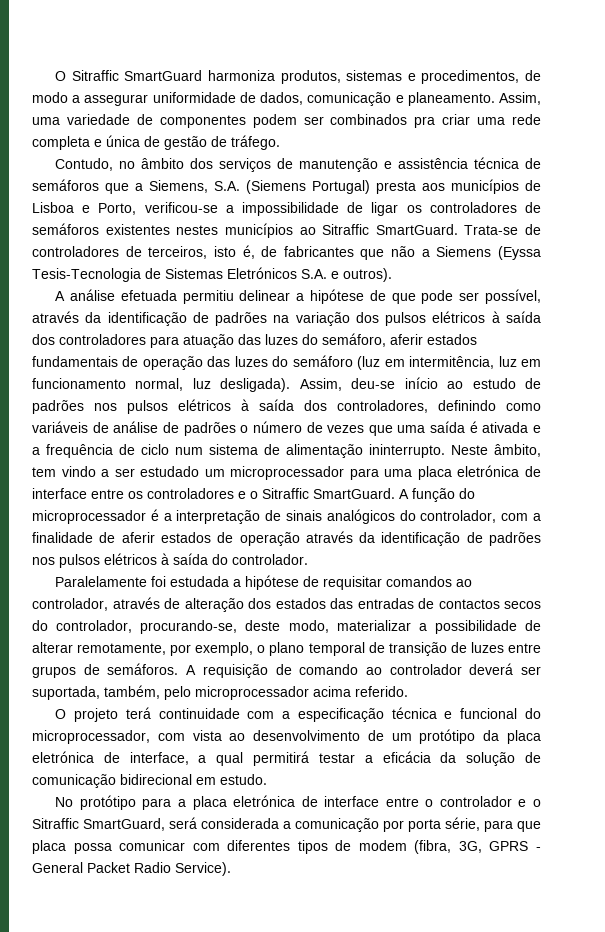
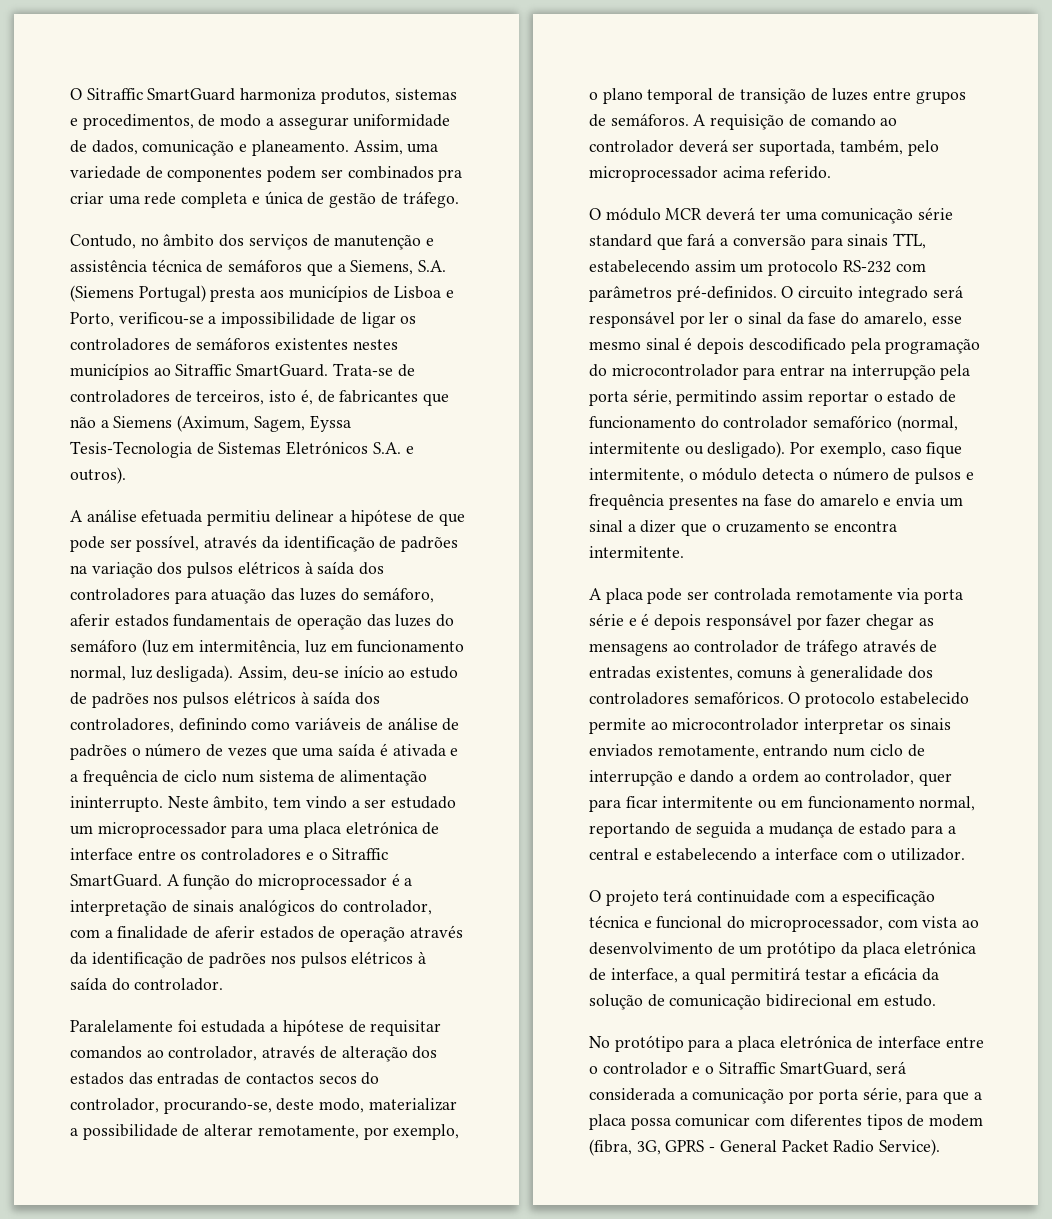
- Trata-se de controladores de terceiros, isto é, de fabricantes que não a Siemens (Eyssa Tesis-Tecnologia de Sistemas Eletrónicos S.A. e outros).
+ Trata-se de controladores de terceiros, isto é, de fabricantes que não a Siemens (Aximum, Sagem, Eyssa Tesis-Tecnologia de Sistemas Eletrónicos S.A. e outros).
+ O módulo MCR deverá ter uma comunicação série standard que fará a conversão para sinais TTL, estabelecendo assim um protocolo RS-232 com parâmetros pré-definidos. O circuito integrado será responsável por ler o sinal da fase do amarelo, esse mesmo sinal é depois descodificado pela programação do microcontrolador para entrar na interrupção pela porta série, permitindo assim reportar o estado de funcionamento do controlador semafórico (normal, intermitente ou desligado). Por exemplo, caso fique intermitente, o módulo detecta o número de pulsos e frequência presentes na fase do amarelo e envia um sinal a dizer que o cruzamento se encontra intermitente.
+ A placa pode ser controlada remotamente via porta série e é depois responsável por fazer chegar as mensagens ao controlador de tráfego através de entradas existentes, comuns à generalidade dos controladores semafóricos. O protocolo estabelecido permite ao microcontrolador interpretar os sinais enviados remotamente, entrando num ciclo de interrupção e dando a ordem ao controlador, quer para ficar intermitente ou em funcionamento normal, reportando de seguida a mudança de estado para a central e estabelecendo a interface com o utilizador.
- No protótipo para a placa eletrónica de interface entre o controlador e o Sitraffic SmartGuard, será considerada a comunicação por porta série, para que placa possa comunicar com diferentes tipos de modem (fibra, 3G, GPRS - General Packet Radio Service).
+ No protótipo para a placa eletrónica de interface entre o controlador e o Sitraffic SmartGuard, será considerada a comunicação por porta série, para que a placa possa comunicar com diferentes tipos de modem (fibra, 3G, GPRS - General Packet Radio Service).

